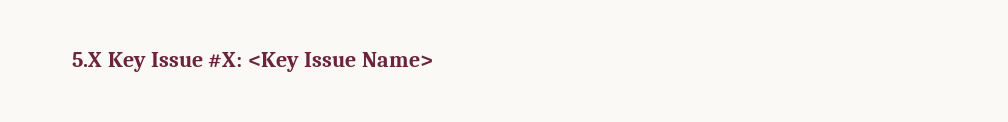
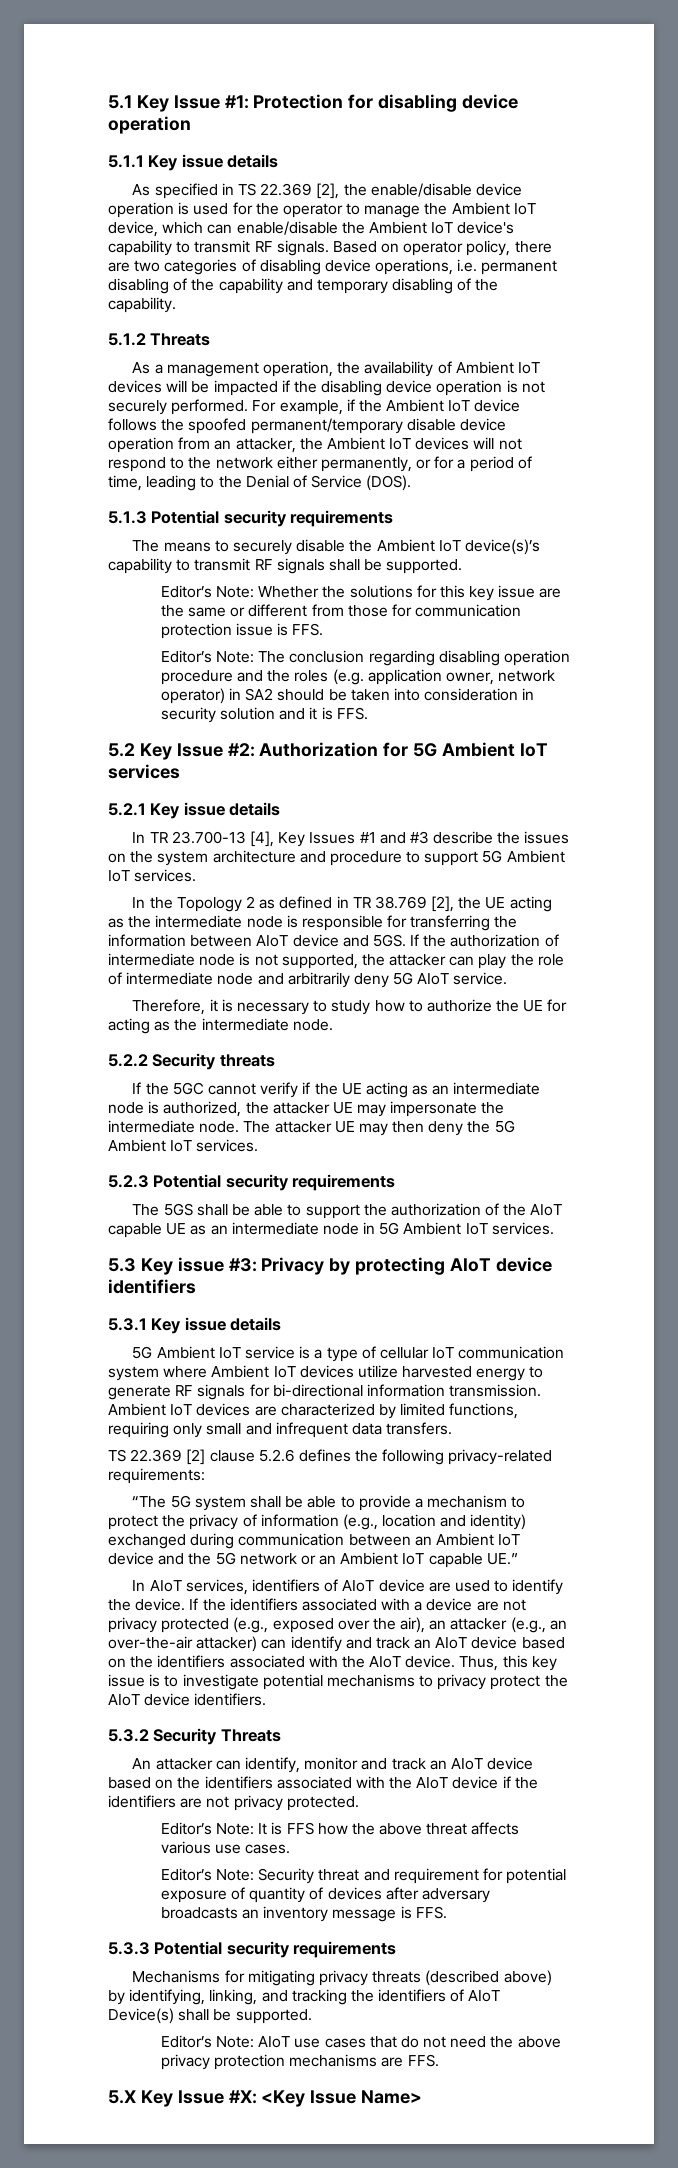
+ 5.1 Key Issue #1: Protection for disabling device operation
+ 5.1.1 Key issue details
+ As specified in TS 22.369 [2], the enable/disable device operation is used for the operator to manage the Ambient IoT device, which can enable/disable the Ambient IoT device's capability to transmit RF signals. Based on operator policy, there are two categories of disabling device operations, i.e. permanent disabling of the capability and temporary disabling of the capability.
+ 5.1.2 Threats
+ As a management operation, the availability of Ambient IoT devices will be impacted if the disabling device operation is not securely performed. For example, if the Ambient IoT device follows the spoofed permanent/temporary disable device operation from an attacker, the Ambient IoT devices will not respond to the network either permanently, or for a period of time, leading to the Denial of Service (DOS).
+ 5.1.3 Potential security requirements
+ The means to securely disable the Ambient IoT device(s)’s capability to transmit RF signals shall be supported.
+ Editor’s Note: Whether the solutions for this key issue are the same or different from those for communication protection issue is FFS.
+ Editor’s Note: The conclusion regarding disabling operation procedure and the roles (e.g. application owner, network operator) in SA2 should be taken into consideration in security solution and it is FFS.
+ 5.2 Key Issue #2: Authorization for 5G Ambient IoT services
+ 5.2.1 Key issue details
+ In TR 23.700-13 [4], Key Issues #1 and #3 describe the issues on the system architecture and procedure to support 5G Ambient IoT services.
+ In the Topology 2 as defined in TR 38.769 [2], the UE acting as the intermediate node is responsible for transferring the information between AIoT device and 5GS. If the authorization of intermediate node is not supported, the attacker can play the role of intermediate node and arbitrarily deny 5G AIoT service.
+ Therefore, it is necessary to study how to authorize the UE for acting as the intermediate node.
+ 5.2.2 Security threats
+ If the 5GC cannot verify if the UE acting as an intermediate node is authorized, the attacker UE may impersonate the intermediate node. The attacker UE may then deny the 5G Ambient IoT services.
+ 5.2.3 Potential security requirements
+ The 5GS shall be able to support the authorization of the AIoT capable UE as an intermediate node in 5G Ambient IoT services.
+ 5.3 Key issue #3: Privacy by protecting AIoT device identifiers
+ 5.3.1 Key issue details
+ 5G Ambient IoT service is a type of cellular IoT communication system where Ambient IoT devices utilize harvested energy to generate RF signals for bi-directional information transmission. Ambient IoT devices are characterized by limited functions, requiring only small and infrequent data transfers.
+ TS 22.369 [2] clause 5.2.6 defines the following privacy-related requirements:
+ “The 5G system shall be able to provide a mechanism to protect the privacy of information (e.g., location and identity) exchanged during communication between an Ambient IoT device and the 5G network or an Ambient IoT capable UE.”
+ In AIoT services, identifiers of AIoT device are used to identify the device. If the identifiers associated with a device are not privacy protected (e.g., exposed over the air), an attacker (e.g., an over-the-air attacker) can identify and track an AIoT device based on the identifiers associated with the AIoT device. Thus, this key issue is to investigate potential mechanisms to privacy protect the AIoT device identifiers.
+ 5.3.2 Security Threats
+ An attacker can identify, monitor and track an AIoT device based on the identifiers associated with the AIoT device if the identifiers are not privacy protected.
+ Editor’s Note: It is FFS how the above threat affects various use cases.
+ Editor’s Note: Security threat and requirement for potential exposure of quantity of devices after adversary broadcasts an inventory message is FFS.
+ 5.3.3 Potential security requirements
+ Mechanisms for mitigating privacy threats (described above) by identifying, linking, and tracking the identifiers of AIoT Device(s) shall be supported.
+ Editor’s Note: AIoT use cases that do not need the above privacy protection mechanisms are FFS.

